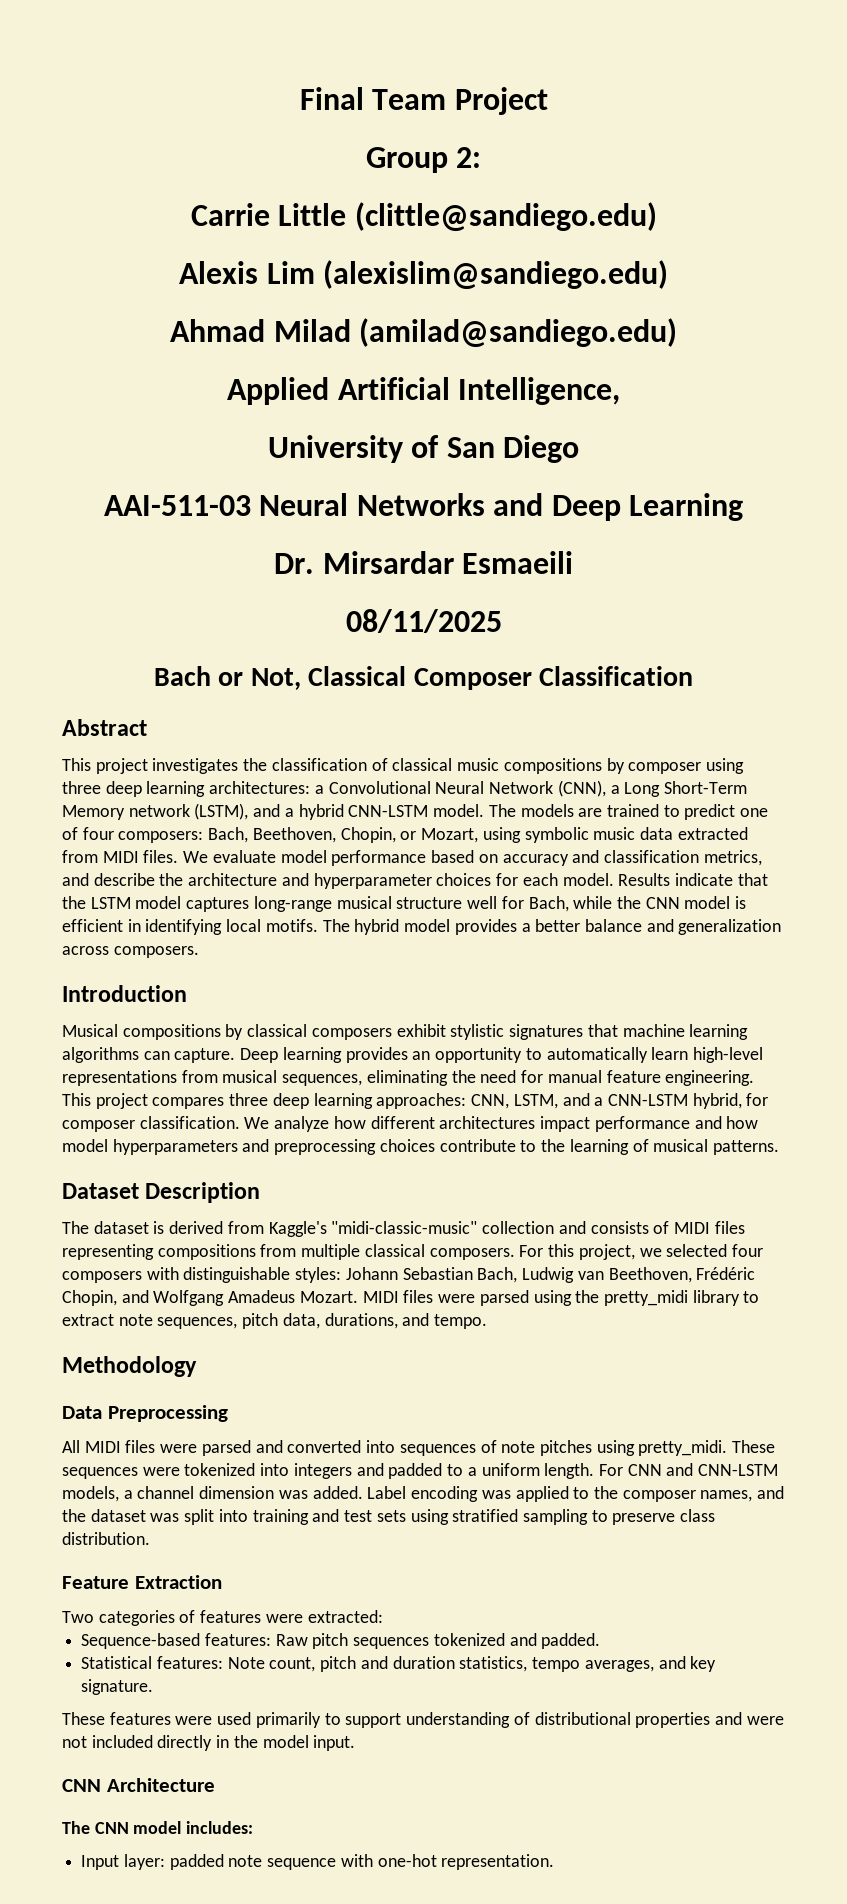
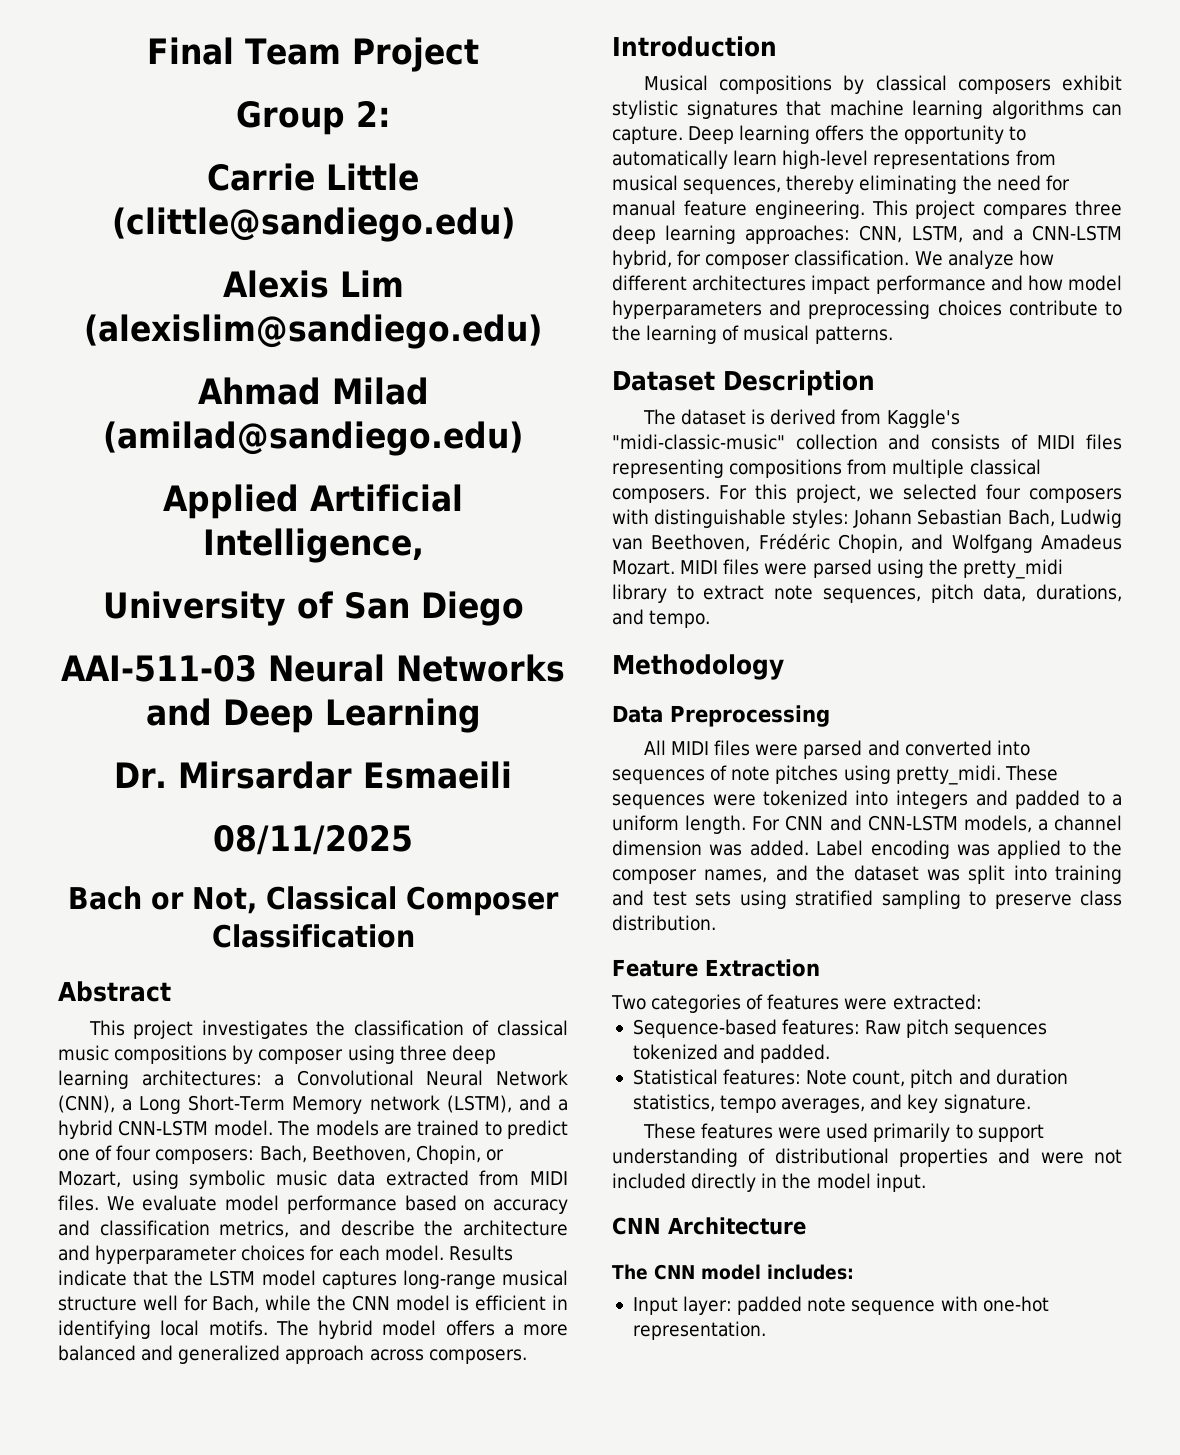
- The hybrid model provides a better balance and generalization across composers.
+ The hybrid model offers a more balanced and generalized approach across composers.
- Deep learning provides an opportunity to automatically learn high-level representations from musical sequences, eliminating the need for manual feature engineering.
+ Deep learning offers the opportunity to automatically learn high-level representations from musical sequences, thereby eliminating the need for manual feature engineering.

